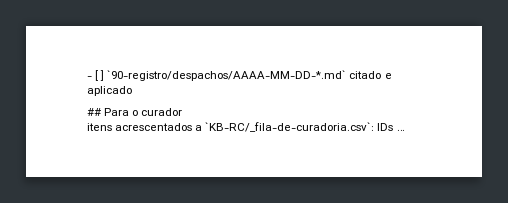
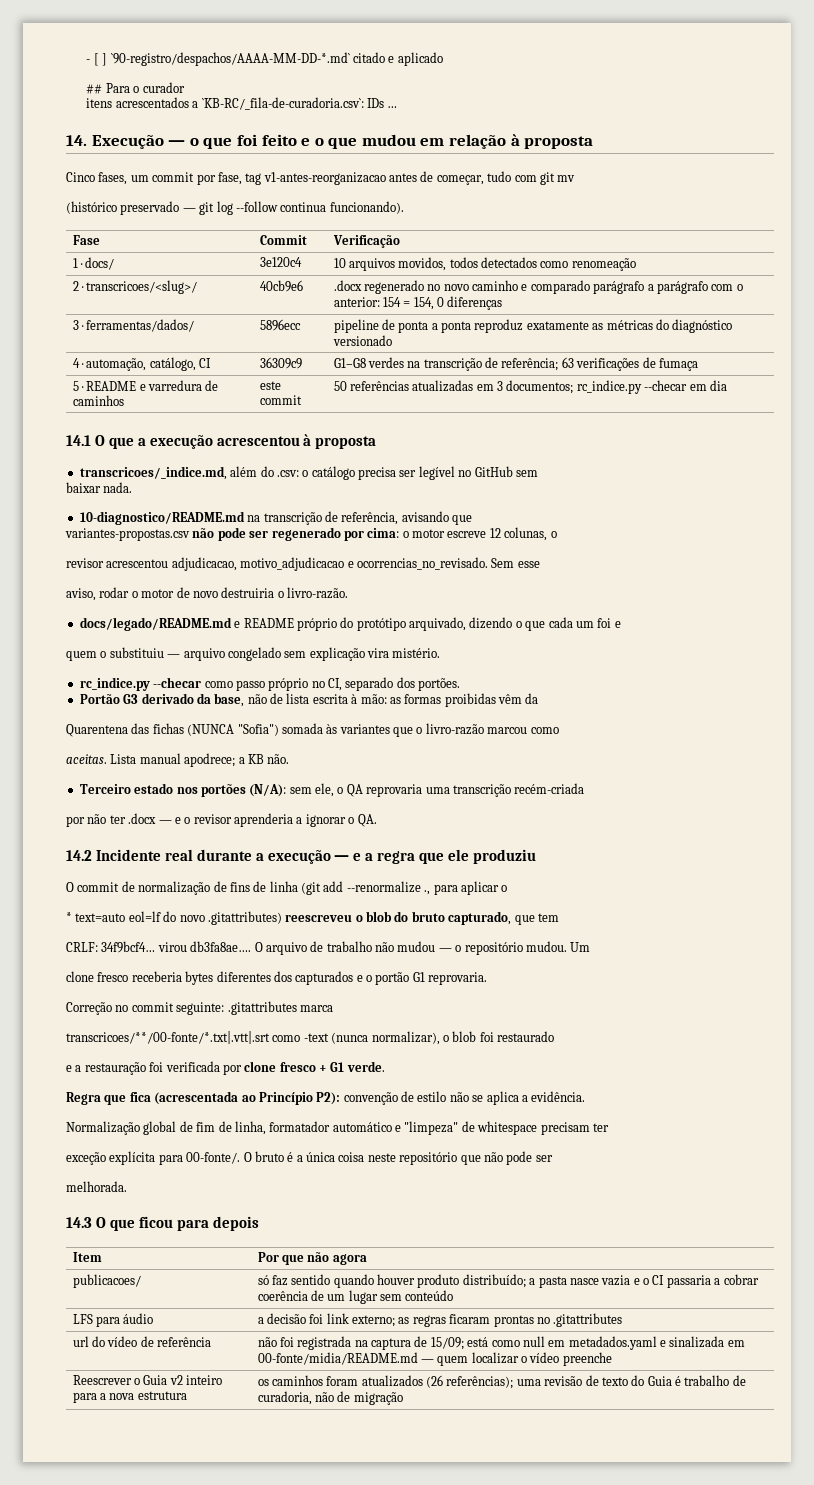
+ 14. Execução — o que foi feito e o que mudou em relação à proposta
+ Cinco fases, um commit por fase, tag v1-antes-reorganizacao antes de começar, tudo com git mv
+ (histórico preservado — git log --follow continua funcionando).
+ Fase | Commit | Verificação
+ 1 · docs/ | 3e120c4 | 10 arquivos movidos, todos detectados como renomeação
+ 2 · transcricoes/<slug>/ | 40cb9e6 | .docx regenerado no novo caminho e comparado parágrafo a parágrafo com o anterior: 154 = 154, 0 diferenças
+ 3 · ferramentas/dados/ | 5896ecc | pipeline de ponta a ponta reproduz exatamente as métricas do diagnóstico versionado
+ 4 · automação, catálogo, CI | 36309c9 | G1–G8 verdes na transcrição de referência; 63 verificações de fumaça
+ 5 · README e varredura de caminhos | este commit | 50 referências atualizadas em 3 documentos; rc_indice.py --checar em dia
+ 14.1 O que a execução acrescentou à proposta
+ transcricoes/_indice.md, além do .csv: o catálogo precisa ser legível no GitHub sem
+ baixar nada.
+ 10-diagnostico/README.md na transcrição de referência, avisando que
+ variantes-propostas.csv não pode ser regenerado por cima: o motor escreve 12 colunas, o
+ revisor acrescentou adjudicacao, motivo_adjudicacao e ocorrencias_no_revisado. Sem esse
+ aviso, rodar o motor de novo destruiria o livro-razão.
+ docs/legado/README.md e README próprio do protótipo arquivado, dizendo o que cada um foi e
+ quem o substituiu — arquivo congelado sem explicação vira mistério.
+ rc_indice.py --checar como passo próprio no CI, separado dos portões.
+ Portão G3 derivado da base, não de lista escrita à mão: as formas proibidas vêm da
+ Quarentena das fichas (NUNCA "Sofia") somada às variantes que o livro-razão marcou como
+ aceitas. Lista manual apodrece; a KB não.
+ Terceiro estado nos portões (N/A): sem ele, o QA reprovaria uma transcrição recém-criada
+ por não ter .docx — e o revisor aprenderia a ignorar o QA.
+ 14.2 Incidente real durante a execução — e a regra que ele produziu
+ O commit de normalização de fins de linha (git add --renormalize ., para aplicar o
+ * text=auto eol=lf do novo .gitattributes) reescreveu o blob do bruto capturado, que tem
+ CRLF: 34f9bcf4… virou db3fa8ae…. O arquivo de trabalho não mudou — o repositório mudou. Um
+ clone fresco receberia bytes diferentes dos capturados e o portão G1 reprovaria.
+ Correção no commit seguinte: .gitattributes marca
+ transcricoes/**/00-fonte/*.txt|.vtt|.srt como -text (nunca normalizar), o blob foi restaurado
+ e a restauração foi verificada por clone fresco + G1 verde.
+ Regra que fica (acrescentada ao Princípio P2): convenção de estilo não se aplica a evidência.
+ Normalização global de fim de linha, formatador automático e "limpeza" de whitespace precisam ter
+ exceção explícita para 00-fonte/. O bruto é a única coisa neste repositório que não pode ser
+ melhorada.
+ 14.3 O que ficou para depois
+ Item | Por que não agora
+ publicacoes/ | só faz sentido quando houver produto distribuído; a pasta nasce vazia e o CI passaria a cobrar coerência de um lugar sem conteúdo
+ LFS para áudio | a decisão foi link externo; as regras ficaram prontas no .gitattributes
+ url do vídeo de referência | não foi registrada na captura de 15/09; está como null em metadados.yaml e sinalizada em 00-fonte/midia/README.md — quem localizar o vídeo preenche
+ Reescrever o Guia v2 inteiro para a nova estrutura | os caminhos foram atualizados (26 referências); uma revisão de texto do Guia é trabalho de curadoria, não de migração

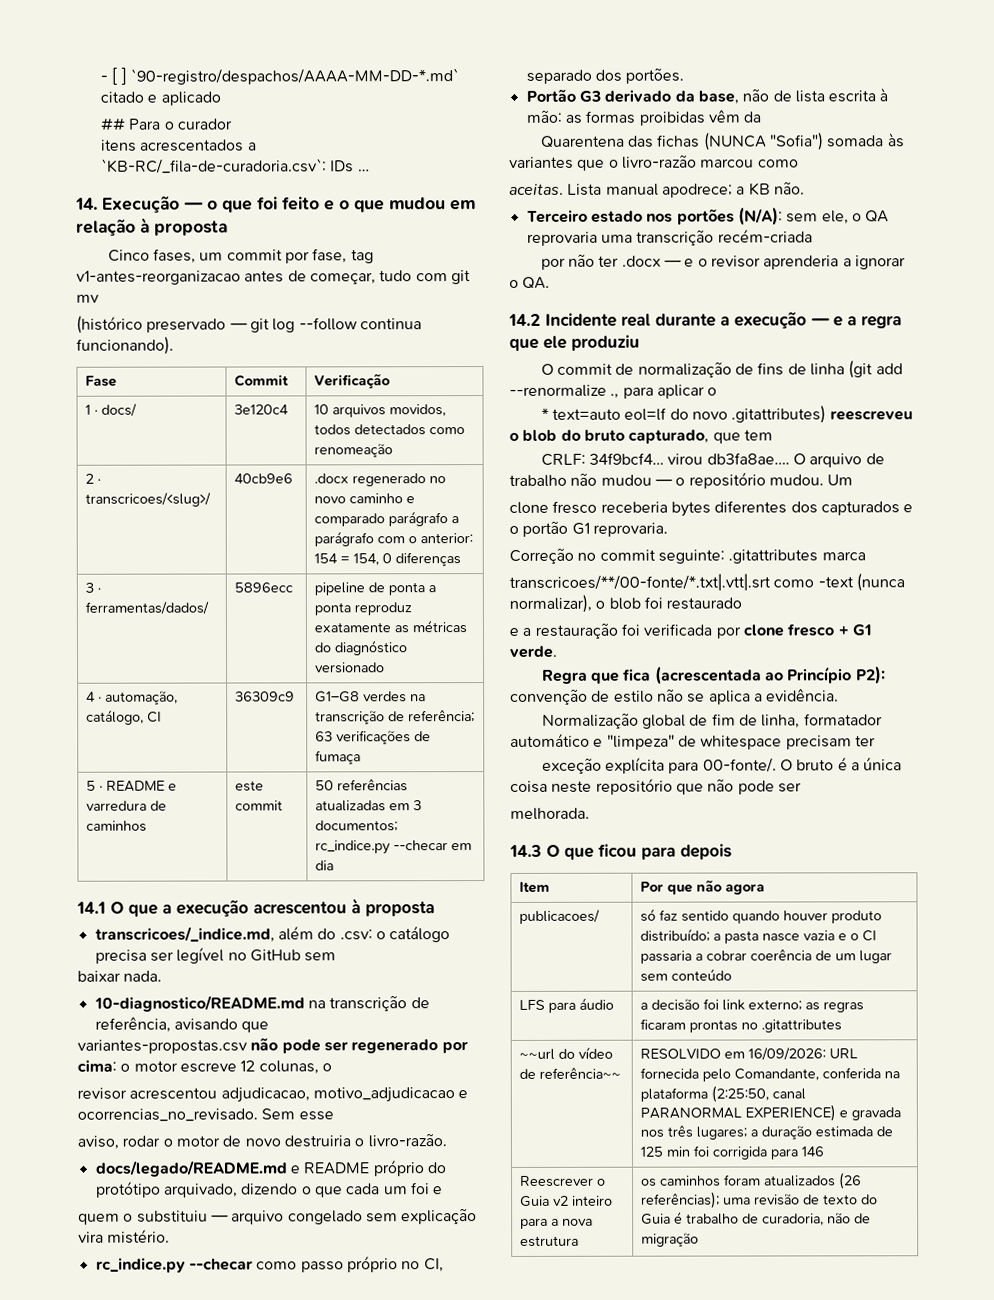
- url do vídeo de referência | não foi registrada na captura de 15/09; está como null em metadados.yaml e sinalizada em 00-fonte/midia/README.md — quem localizar o vídeo preenche
+ ~~url do vídeo de referência~~ | RESOLVIDO em 16/09/2026: URL fornecida pelo Comandante, conferida na plataforma (2:25:50, canal PARANORMAL EXPERIENCE) e gravada nos três lugares; a duração estimada de 125 min foi corrigida para 146

